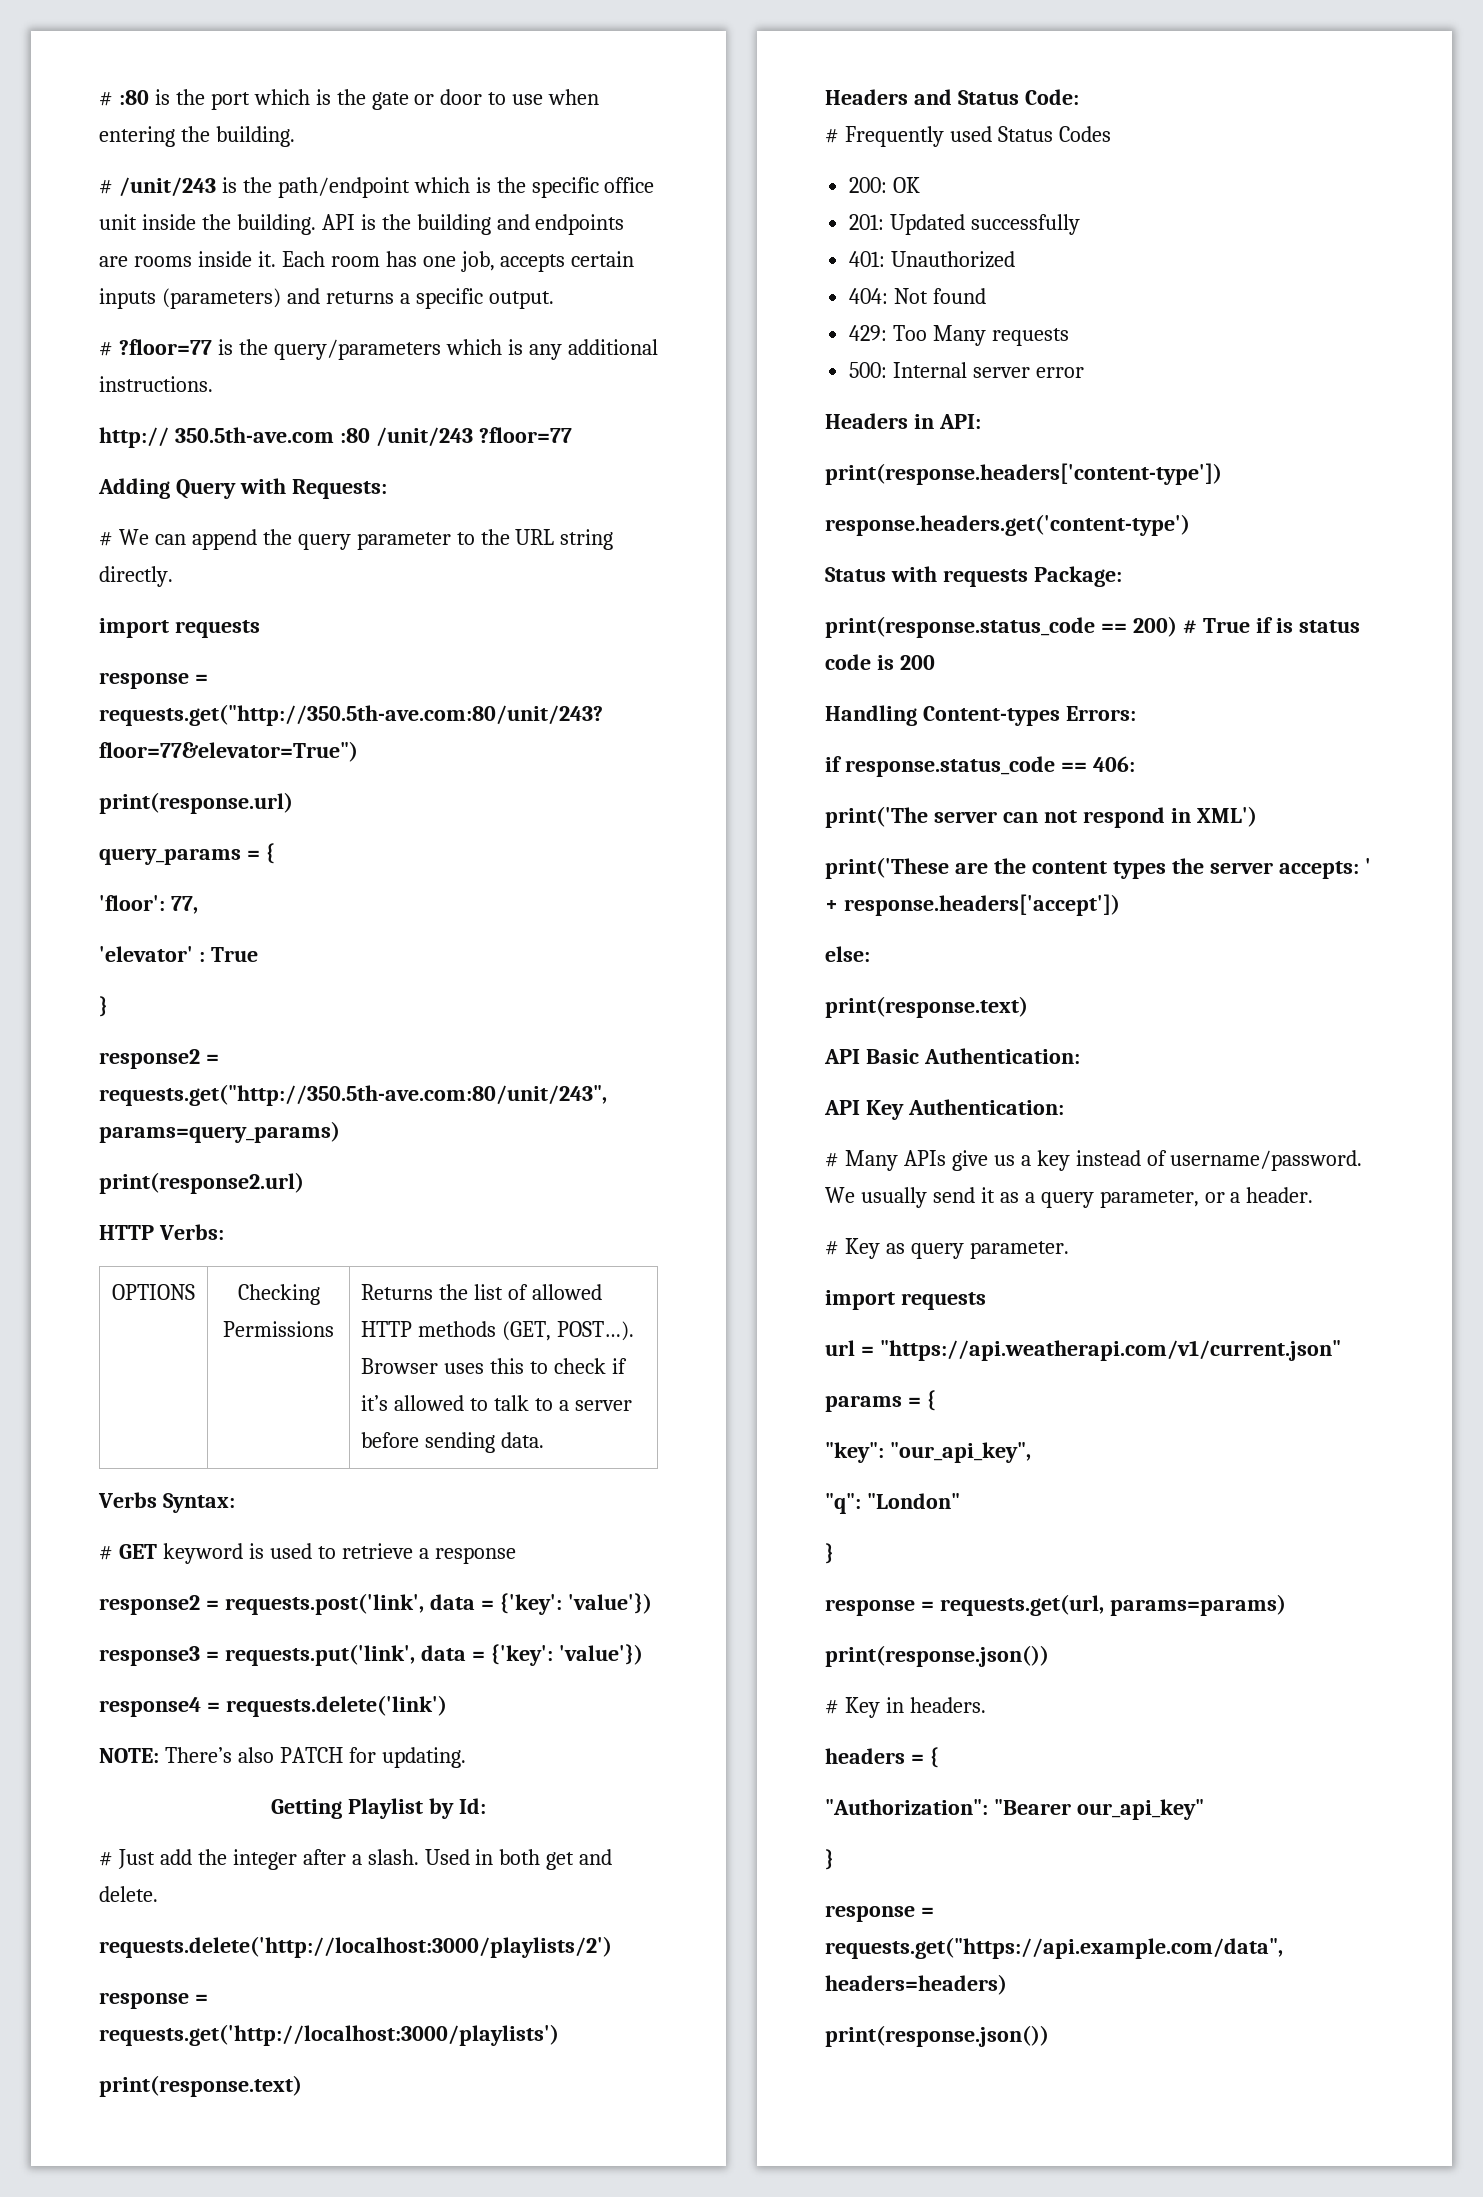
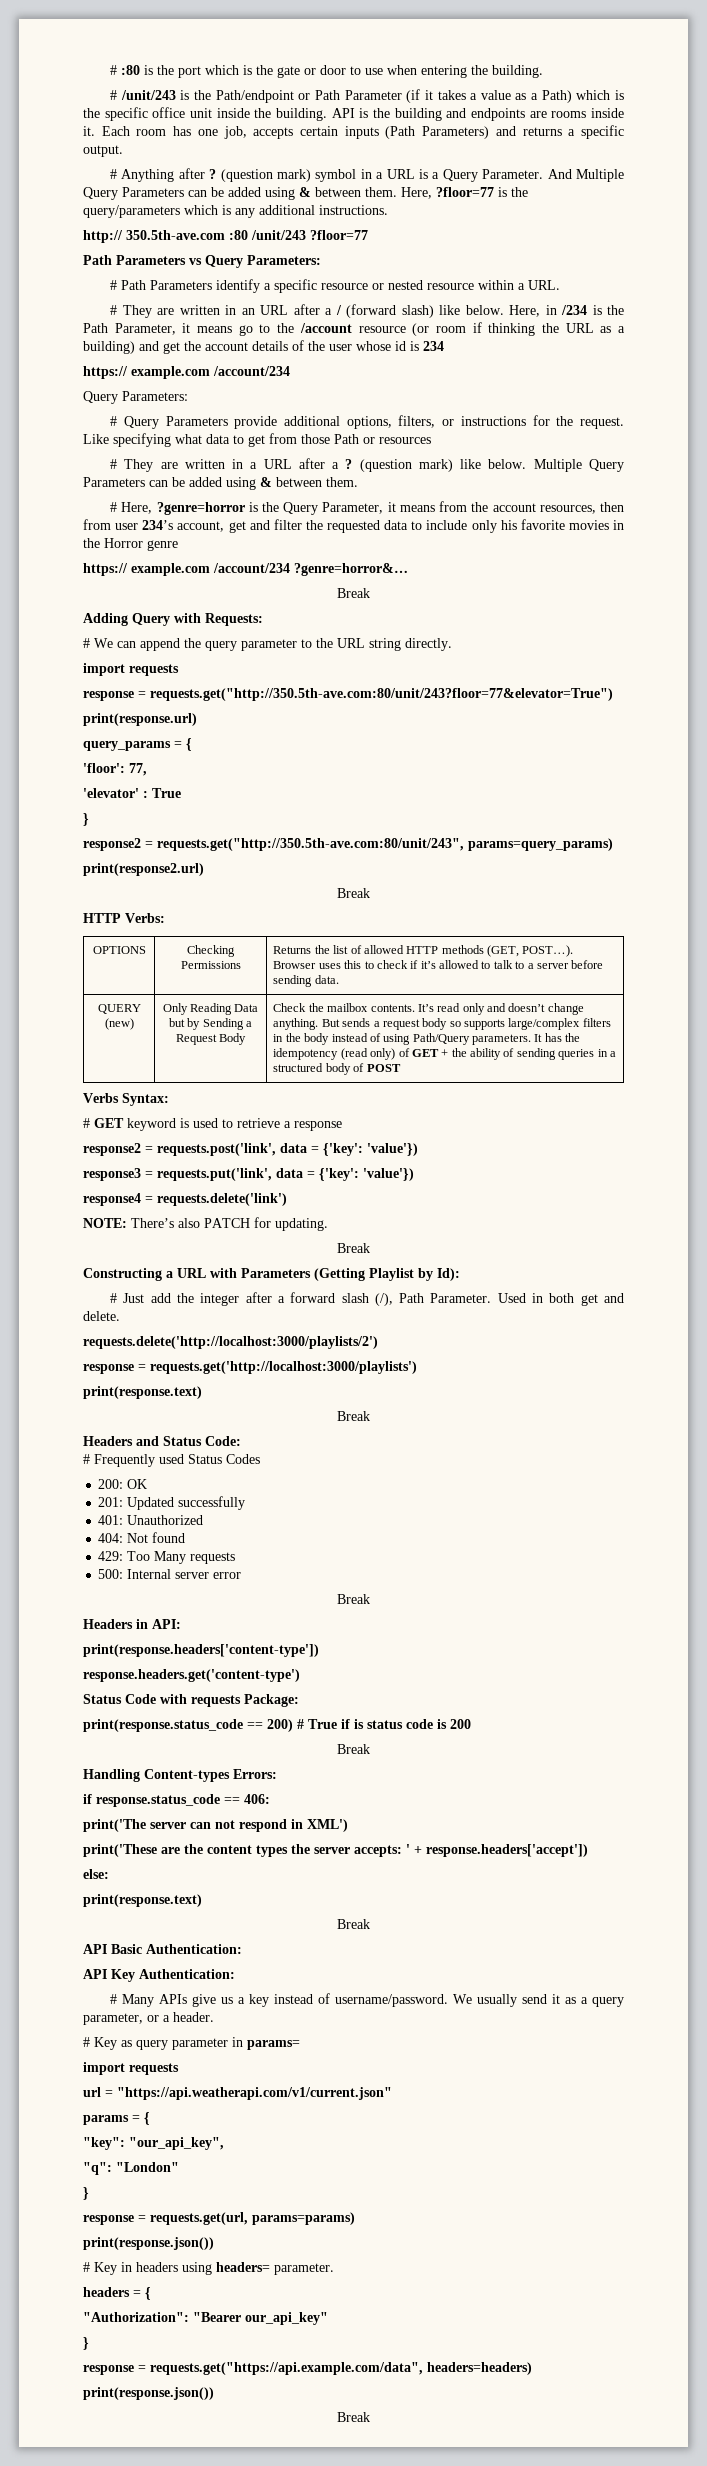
- # /unit/243 is the path/endpoint which is the specific office unit inside the building.
+ # /unit/243 is the Path/endpoint or Path Parameter (if it takes a value as a Path) which is the specific office unit inside the building.
- Each room has one job, accepts certain inputs (parameters) and returns a specific output.
+ Each room has one job, accepts certain inputs (Path Parameters) and returns a specific output.
- # ?floor=77 is the query/parameters which is any additional instructions.
+ # Anything after ? (question mark) symbol in a URL is a Query Parameter. And Multiple Query Parameters can be added using & between them. Here, ?floor=77 is the query/parameters which is any additional instructions.
+ Path Parameters vs Query Parameters:
+ # Path Parameters identify a specific resource or nested resource within a URL.
+ # They are written in an URL after a / (forward slash) like below. Here, in /234 is the Path Parameter, it means go to the /account resource (or room if thinking the URL as a building) and get the account details of the user whose id is 234
+ https:// example.com /account/234
+ Query Parameters:
+ # Query Parameters provide additional options, filters, or instructions for the request. Like specifying what data to get from those Path or resources
+ # They are written in a URL after a ? (question mark) like below. Multiple Query Parameters can be added using & between them.
+ # Here, ?genre=horror is the Query Parameter, it means from the account resources, then from user 234’s account, get and filter the requested data to include only his favorite movies in the Horror genre
+ https:// example.com /account/234 ?genre=horror&…
+ Break
  print(response2.url)
+ Break
+ QUERY (new) | Only Reading Data but by Sending a Request Body | Check the mailbox contents. It’s read only and doesn’t change anything. But sends a request body so supports large/complex filters in the body instead of using Path/Query parameters. It has the idempotency (read only) of GET + the ability of sending queries in a structured body of POST
  NOTE: There’s also PATCH for updating.
- Getting Playlist by Id:
+ Break
+ Constructing a URL with Parameters (Getting Playlist by Id):
- # Just add the integer after a slash.
+ # Just add the integer after a forward slash (/), Path Parameter.
  response = requests.get('http://localhost:3000/playlists')
  print(response.text)
+ Break
  500: Internal server error
+ Break
- Status with requests Package:
+ Status Code with requests Package:
  print(response.status_code == 200) # True if is status code is 200
+ Break
  else:
  print(response.text)
+ Break
- # Key as query parameter.
+ # Key as query parameter in params=
- # Key in headers.
+ # Key in headers using headers= parameter.
  response = requests.get("https://api.example.com/data", headers=headers)
  print(response.json())
+ Break

